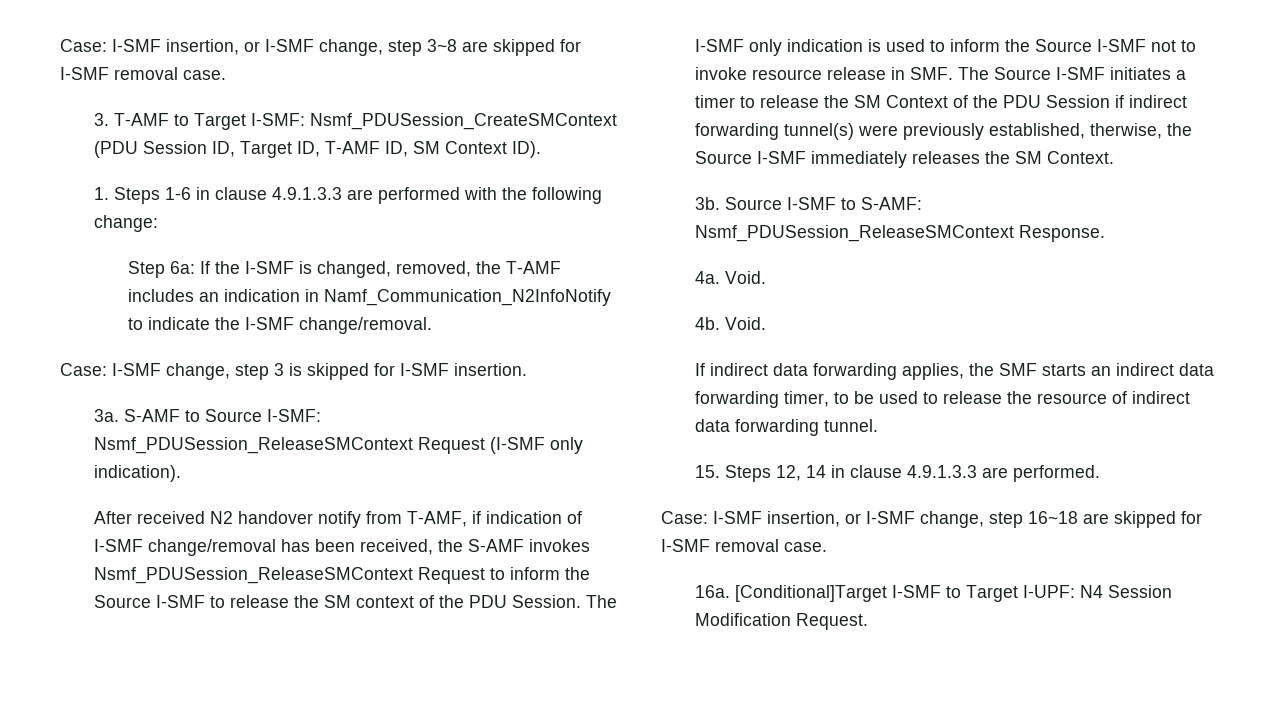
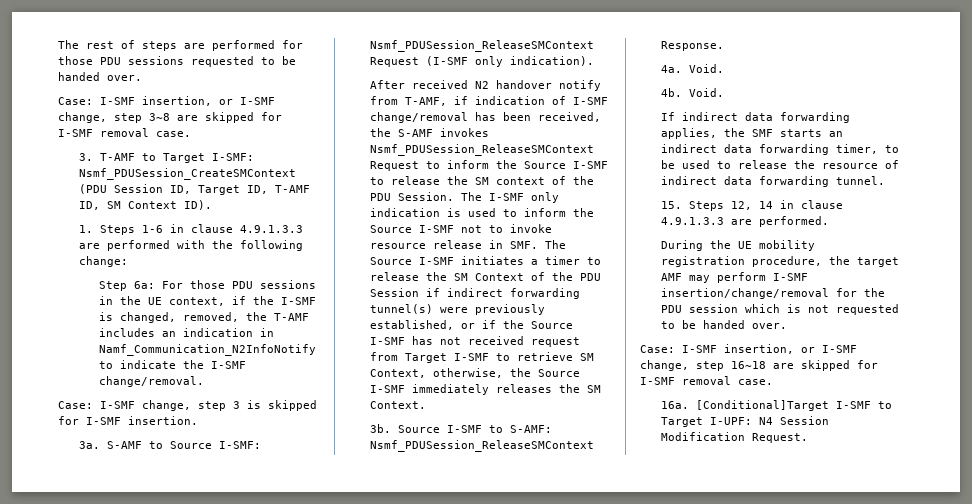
+ The rest of steps are performed for those PDU sessions requested to be handed over.
- Step 6a: If the I-SMF is changed, removed, the T-AMF includes an indication in Namf_Communication_N2InfoNotify to indicate the I-SMF change/removal.
+ Step 6a: For those PDU sessions in the UE context, if the I-SMF is changed, removed, the T-AMF includes an indication in Namf_Communication_N2InfoNotify to indicate the I-SMF change/removal.
- The I-SMF only indication is used to inform the Source I-SMF not to invoke resource release in SMF. The Source I-SMF initiates a timer to release the SM Context of the PDU Session if indirect forwarding tunnel(s) were previously established, therwise, the Source I-SMF immediately releases the SM Context.
+ The I-SMF only indication is used to inform the Source I-SMF not to invoke resource release in SMF. The Source I-SMF initiates a timer to release the SM Context of the PDU Session if indirect forwarding tunnel(s) were previously established, or if the Source I-SMF has not received request from Target I-SMF to retrieve SM Context, otherwise, the Source I-SMF immediately releases the SM Context.
+ During the UE mobility registration procedure, the target AMF may perform I-SMF insertion/change/removal for the PDU session which is not requested to be handed over.

